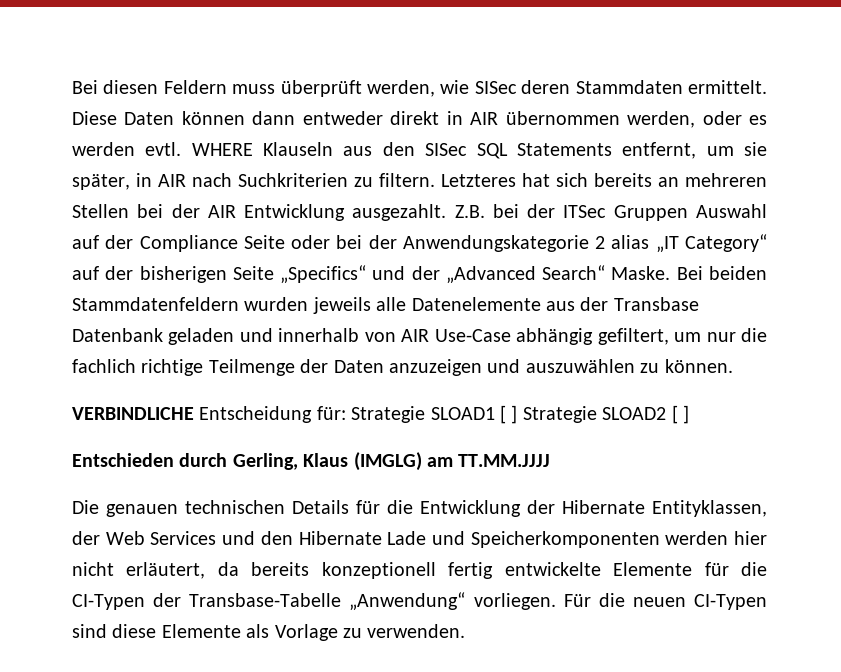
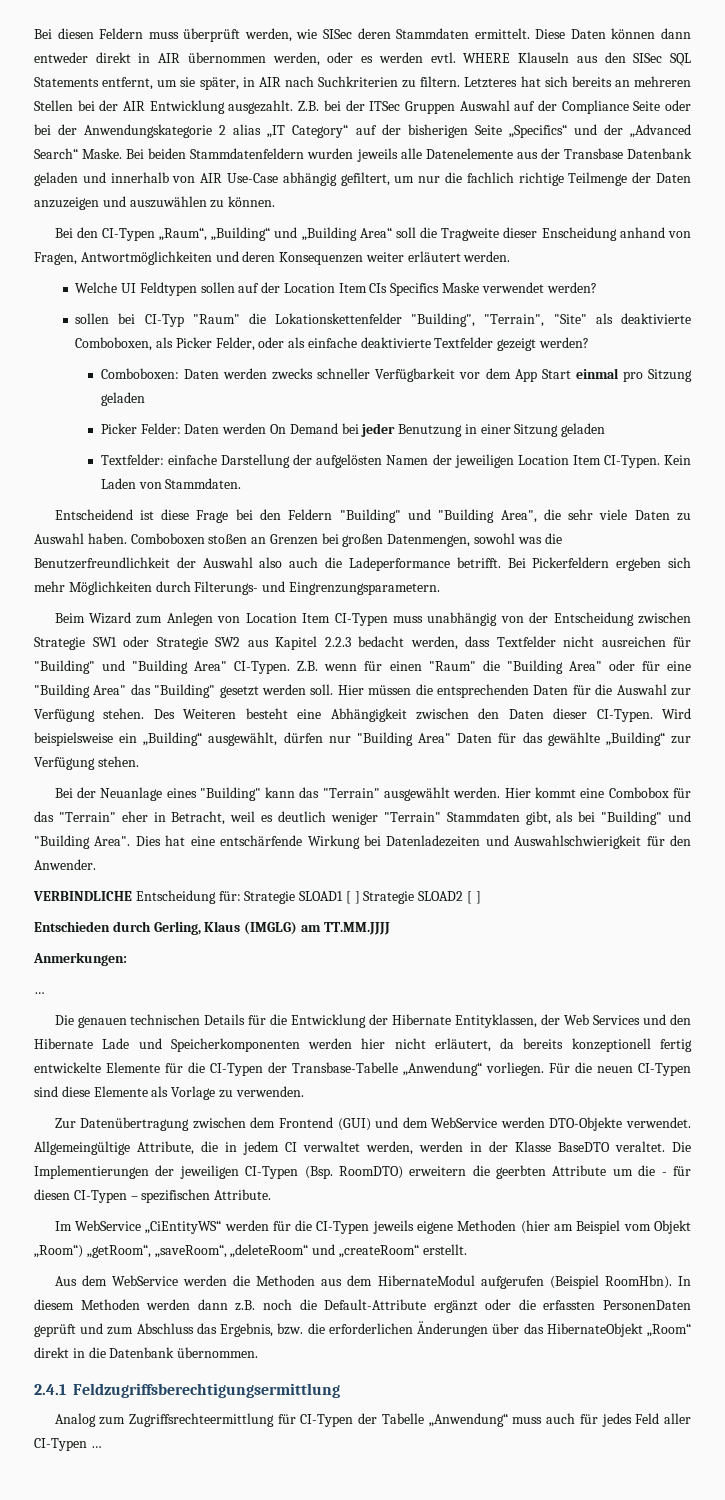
+ Bei den CI-Typen „Raum“, „Building“ und „Building Area“ soll die Tragweite dieser Enscheidung anhand von Fragen, Antwortmöglichkeiten und deren Konsequenzen weiter erläutert werden.
+ Welche UI Feldtypen sollen auf der Location Item CIs Specifics Maske verwendet werden?
+ sollen bei CI-Typ "Raum" die Lokationskettenfelder "Building", "Terrain", "Site" als deaktivierte Comboboxen, als Picker Felder, oder als einfache deaktivierte Textfelder gezeigt werden?
+ Comboboxen: Daten werden zwecks schneller Verfügbarkeit vor dem App Start einmal pro Sitzung geladen
+ Picker Felder: Daten werden On Demand bei jeder Benutzung in einer Sitzung geladen
+ Textfelder: einfache Darstellung der aufgelösten Namen der jeweiligen Location Item CI-Typen. Kein Laden von Stammdaten.
+ Entscheidend ist diese Frage bei den Feldern "Building" und "Building Area", die sehr viele Daten zu Auswahl haben. Comboboxen stoßen an Grenzen bei großen Datenmengen, sowohl was die Benutzerfreundlichkeit der Auswahl also auch die Ladeperformance betrifft. Bei Pickerfeldern ergeben sich mehr Möglichkeiten durch Filterungs- und Eingrenzungsparametern.
+ Beim Wizard zum Anlegen von Location Item CI-Typen muss unabhängig von der Entscheidung zwischen Strategie SW1 oder Strategie SW2 aus Kapitel 2.2.3 bedacht werden, dass Textfelder nicht ausreichen für "Building" und "Building Area" CI-Typen. Z.B. wenn für einen "Raum" die "Building Area" oder für eine "Building Area" das "Building" gesetzt werden soll. Hier müssen die entsprechenden Daten für die Auswahl zur Verfügung stehen. Des Weiteren besteht eine Abhängigkeit zwischen den Daten dieser CI-Typen. Wird beispielsweise ein „Building“ ausgewählt, dürfen nur "Building Area" Daten für das gewählte „Building“ zur Verfügung stehen.
+ Bei der Neuanlage eines "Building" kann das "Terrain" ausgewählt werden. Hier kommt eine Combobox für das "Terrain" eher in Betracht, weil es deutlich weniger "Terrain" Stammdaten gibt, als bei "Building" und "Building Area". Dies hat eine entschärfende Wirkung bei Datenladezeiten und Auswahlschwierigkeit für den Anwender.
+ Anmerkungen:
+ …
+ Zur Datenübertragung zwischen dem Frontend (GUI) und dem WebService werden DTO-Objekte verwendet. Allgemeingültige Attribute, die in jedem CI verwaltet werden, werden in der Klasse BaseDTO veraltet. Die Implementierungen der jeweiligen CI-Typen (Bsp. RoomDTO) erweitern die geerbten Attribute um die - für diesen CI-Typen – spezifischen Attribute.
+ Im WebService „CiEntityWS“ werden für die CI-Typen jeweils eigene Methoden (hier am Beispiel vom Objekt „Room“) „getRoom“, „saveRoom“, „deleteRoom“ und „createRoom“ erstellt.
+ Aus dem WebService werden die Methoden aus dem HibernateModul aufgerufen (Beispiel RoomHbn). In diesem Methoden werden dann z.B. noch die Default-Attribute ergänzt oder die erfassten PersonenDaten geprüft und zum Abschluss das Ergebnis, bzw. die erforderlichen Änderungen über das HibernateObjekt „Room“ direkt in die Datenbank übernommen.
+ 2.4.1 Feldzugriffsberechtigungsermittlung
+ Analog zum Zugriffsrechteermittlung für CI-Typen der Tabelle „Anwendung“ muss auch für jedes Feld aller CI-Typen …

